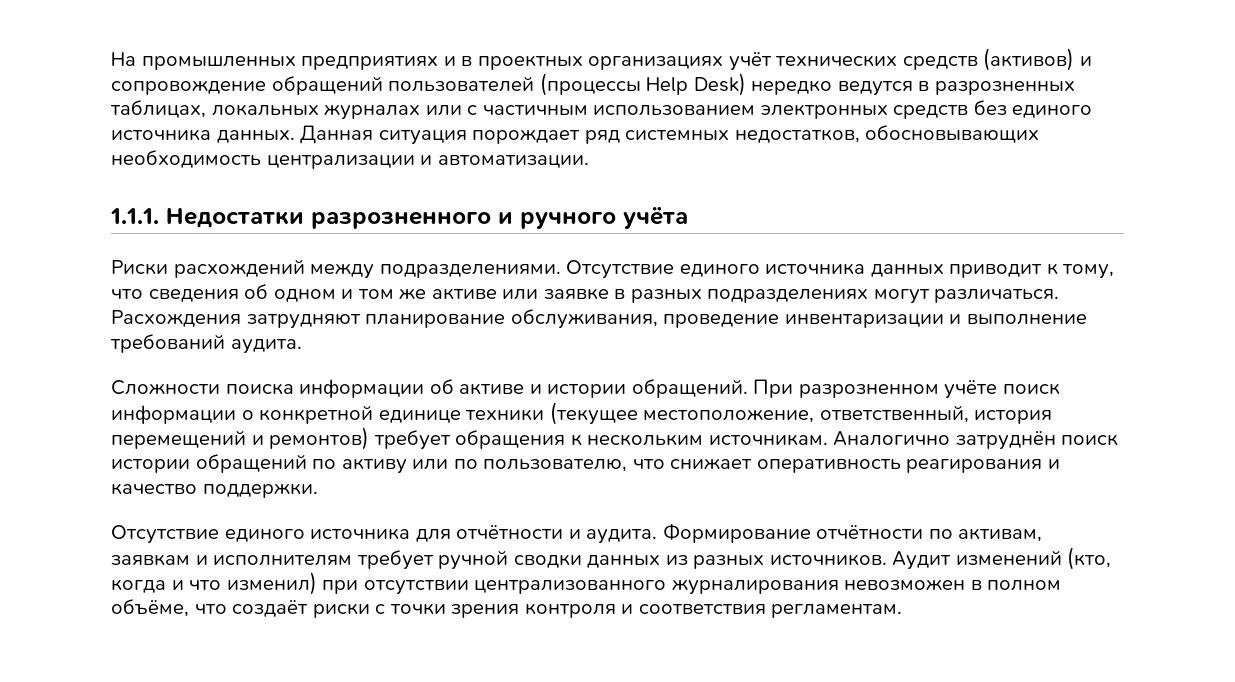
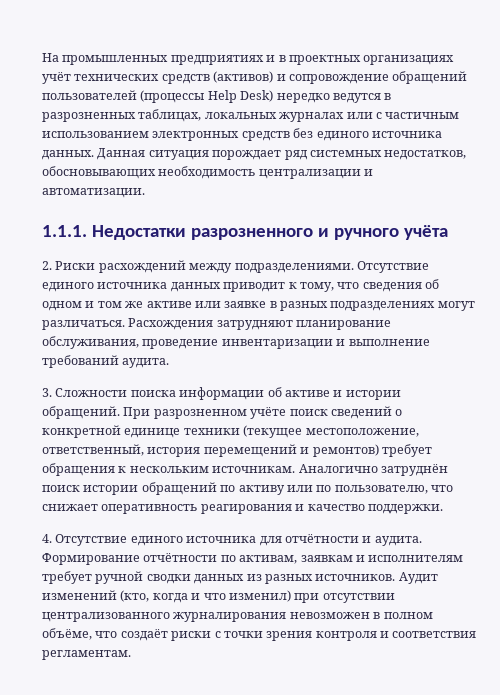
- Риски расхождений между подразделениями.
+ 2. Риски расхождений между подразделениями.
- Сложности поиска информации об активе и истории обращений.
+ 3. Сложности поиска информации об активе и истории обращений.
- При разрозненном учёте поиск информации о конкретной единице техники (текущее местоположение, ответственный, история перемещений и ремонтов) требует обращения к нескольким источникам.
+ При разрозненном учёте поиск сведений о конкретной единице техники (текущее местоположение, ответственный, история перемещений и ремонтов) требует обращения к нескольким источникам.
- Отсутствие единого источника для отчётности и аудита.
+ 4. Отсутствие единого источника для отчётности и аудита.

